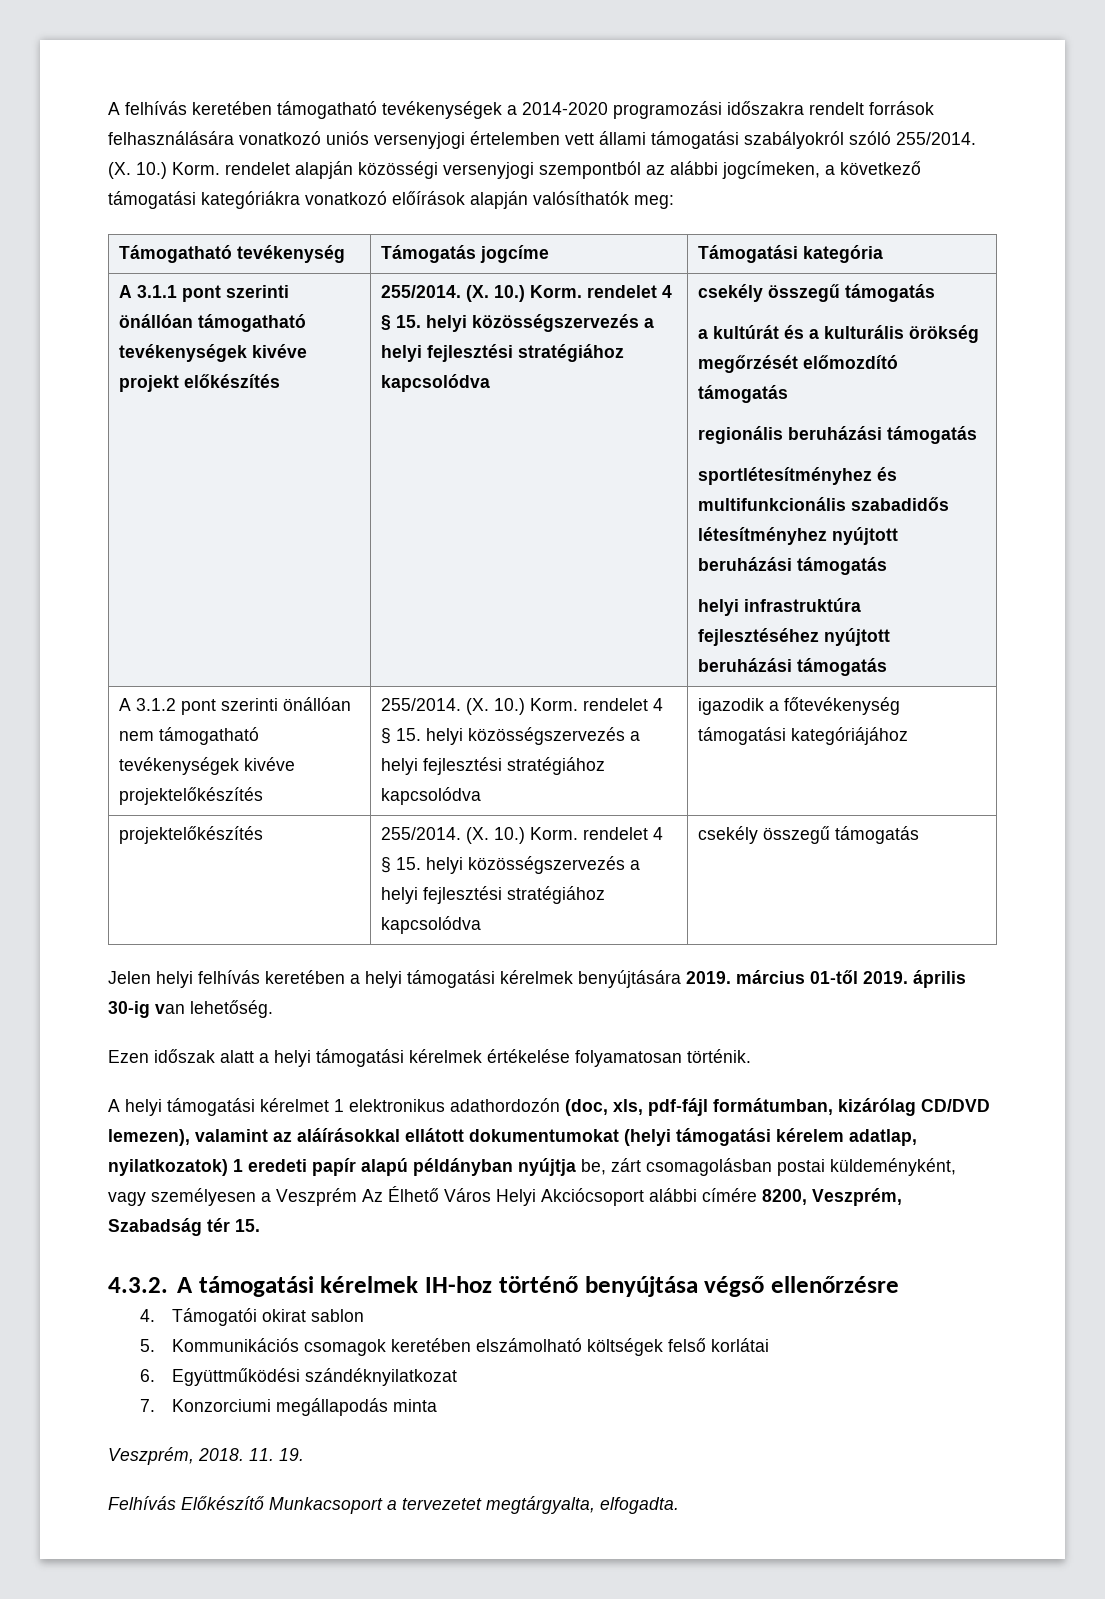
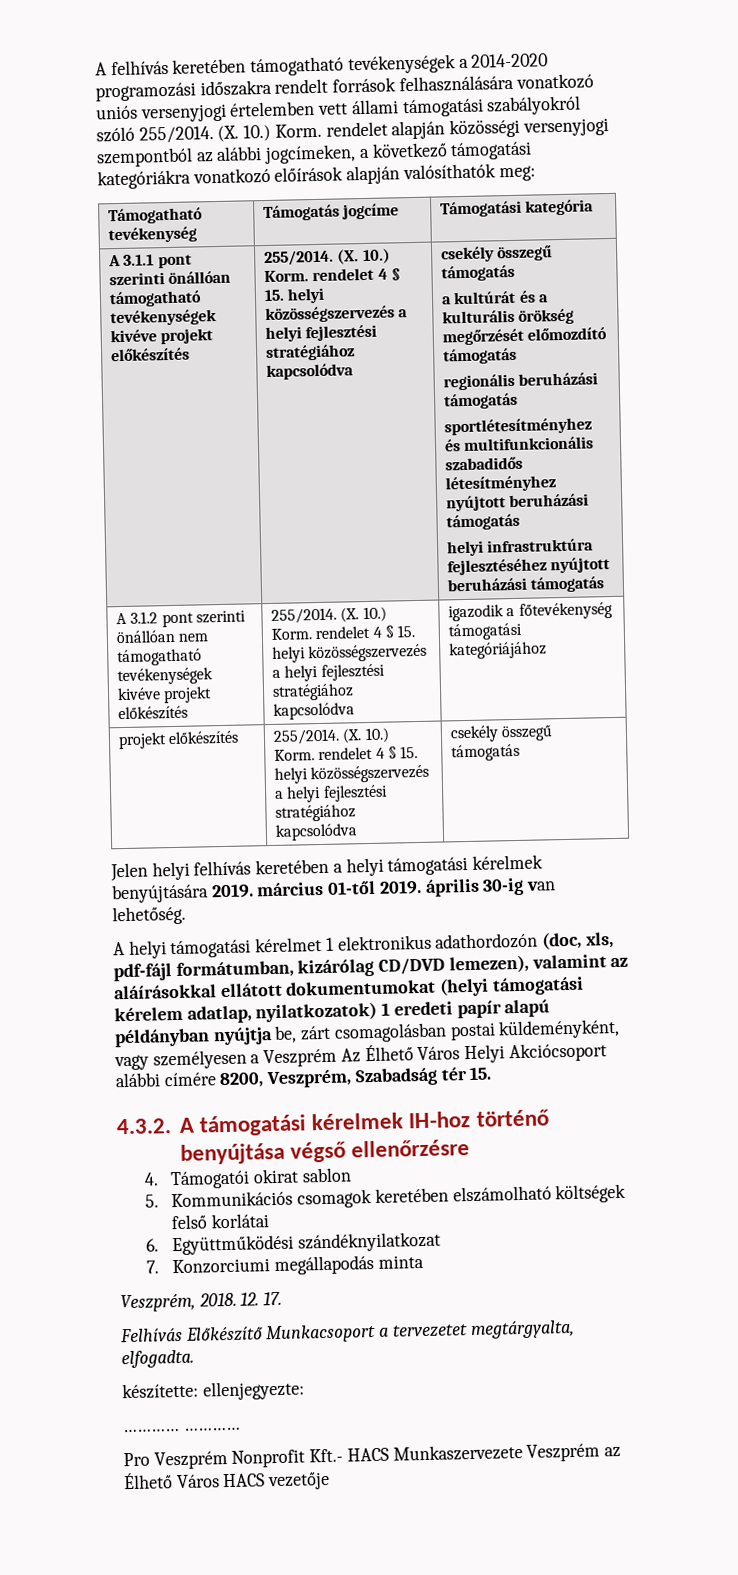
- A 3.1.2 pont szerinti önállóan nem támogatható tevékenységek kivéve projektelőkészítés | 255/2014. (X. 10.) Korm. rendelet 4 § 15. helyi közösségszervezés a helyi fejlesztési stratégiához kapcsolódva | igazodik a főtevékenység támogatási kategóriájához
- projektelőkészítés | 255/2014. (X. 10.) Korm. rendelet 4 § 15. helyi közösségszervezés a helyi fejlesztési stratégiához kapcsolódva | csekély összegű támogatás
+ A 3.1.2 pont szerinti önállóan nem támogatható tevékenységek kivéve projekt előkészítés | 255/2014. (X. 10.) Korm. rendelet 4 § 15. helyi közösségszervezés a helyi fejlesztési stratégiához kapcsolódva | igazodik a főtevékenység támogatási kategóriájához
+ projekt előkészítés | 255/2014. (X. 10.) Korm. rendelet 4 § 15. helyi közösségszervezés a helyi fejlesztési stratégiához kapcsolódva | csekély összegű támogatás
- Ezen időszak alatt a helyi támogatási kérelmek értékelése folyamatosan történik.
- 11. 19.
+ 12. 17.
+ készítette: ellenjegyezte:
+ ………… …………
+ Pro Veszprém Nonprofit Kft.- HACS Munkaszervezete Veszprém az Élhető Város HACS vezetője

